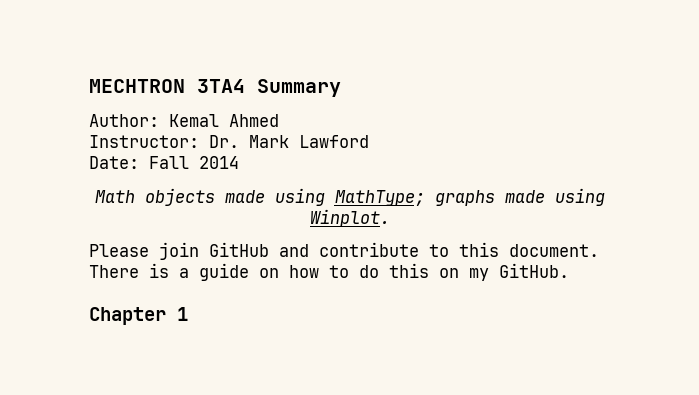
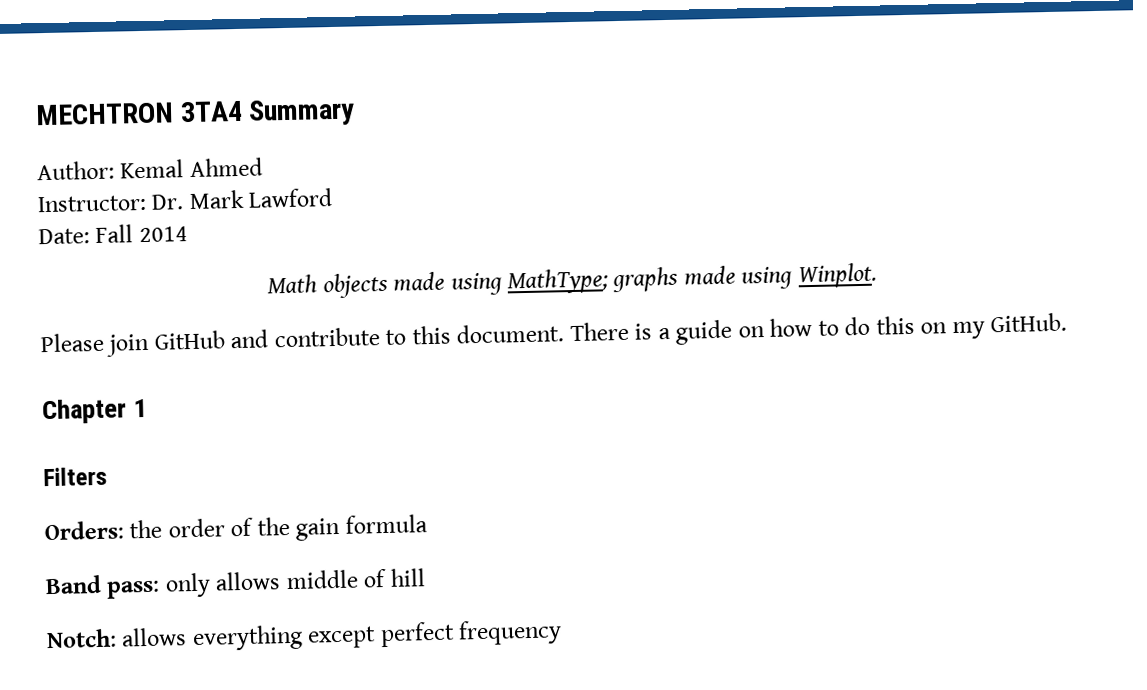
+ Filters
+ Orders: the order of the gain formula
+ Band pass: only allows middle of hill
+ Notch: allows everything except perfect frequency

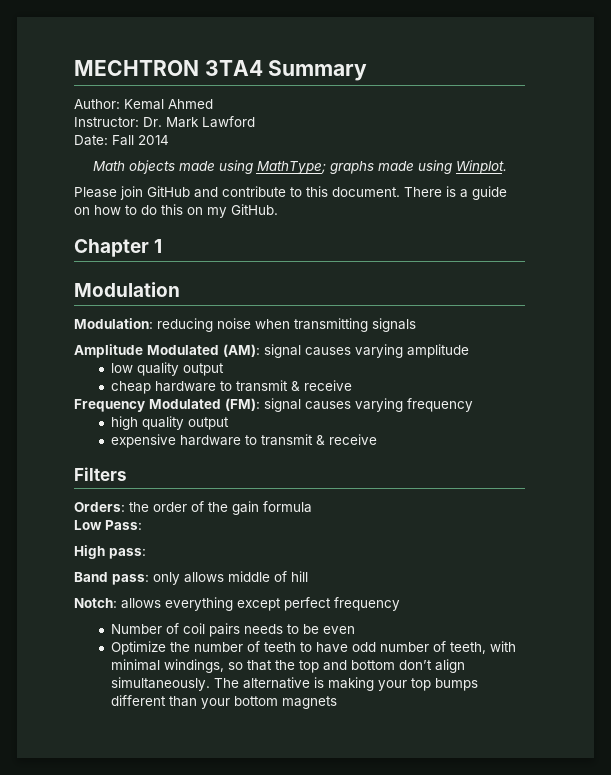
+ Modulation
+ Modulation: reducing noise when transmitting signals
+ Amplitude Modulated (AM): signal causes varying amplitude
+ low quality output
+ cheap hardware to transmit & receive
+ Frequency Modulated (FM): signal causes varying frequency
+ high quality output
+ expensive hardware to transmit & receive
+ Low Pass:
+ High pass:
+ Number of coil pairs needs to be even
+ Optimize the number of teeth to have odd number of teeth, with minimal windings, so that the top and bottom don’t align simultaneously. The alternative is making your top bumps different than your bottom magnets

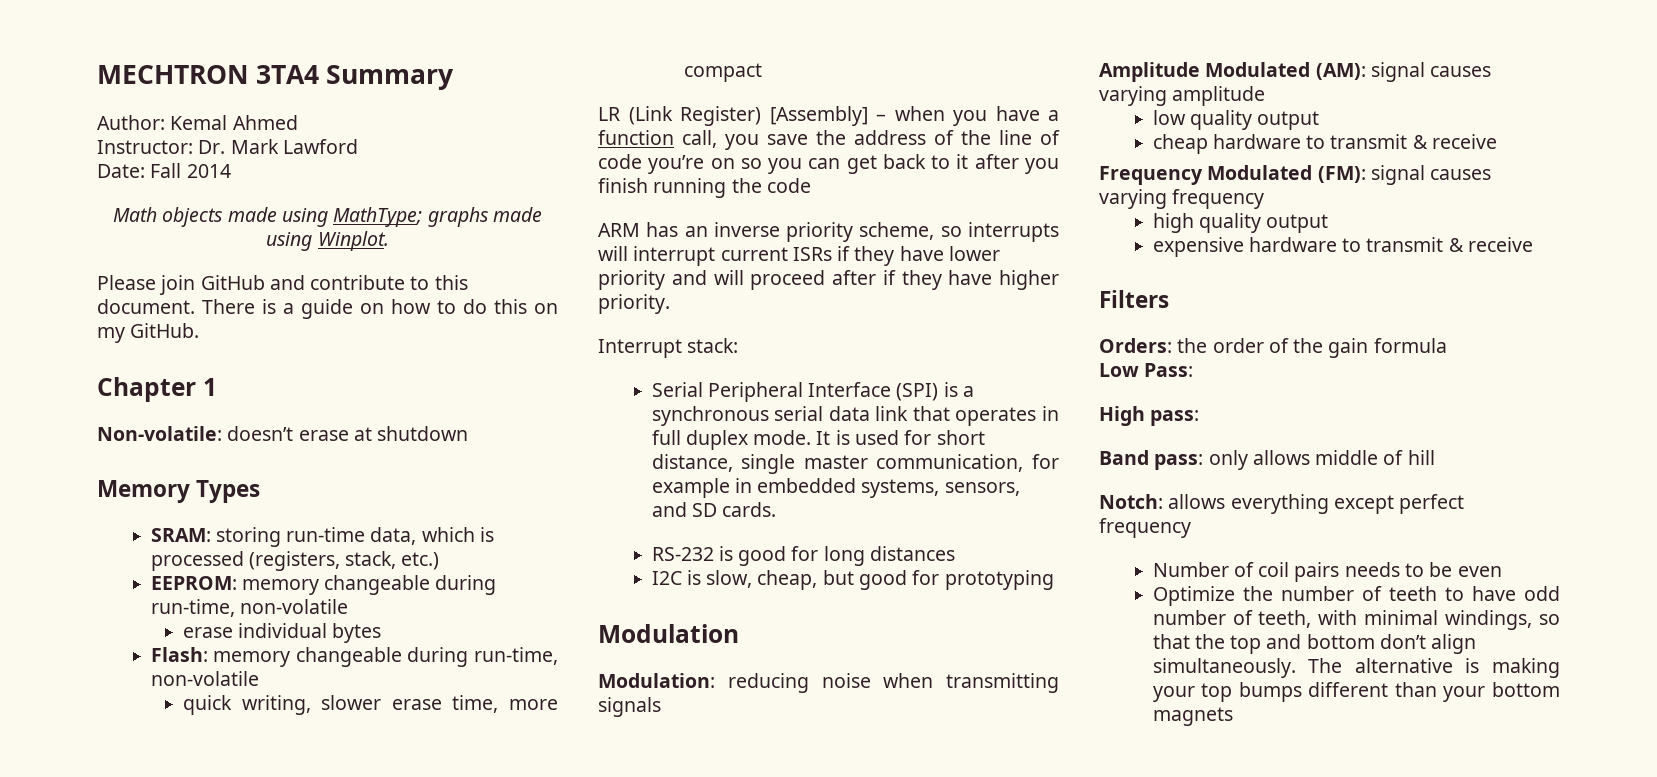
+ Non-volatile: doesn’t erase at shutdown
+ Memory Types
+ SRAM: storing run-time data, which is processed (registers, stack, etc.)
+ EEPROM: memory changeable during run-time, non-volatile
+ erase individual bytes
+ Flash: memory changeable during run-time, non-volatile
+ quick writing, slower erase time, more compact
+ LR (Link Register) [Assembly] – when you have a function call, you save the address of the line of code you’re on so you can get back to it after you finish running the code
+ ARM has an inverse priority scheme, so interrupts will interrupt current ISRs if they have lower priority and will proceed after if they have higher priority.
+ Interrupt stack:
+ Serial Peripheral Interface (SPI) is a synchronous serial data link that operates in full duplex mode. It is used for short distance, single master communication, for example in embedded systems, sensors, and SD cards.
+ RS-232 is good for long distances
+ I2C is slow, cheap, but good for prototyping

